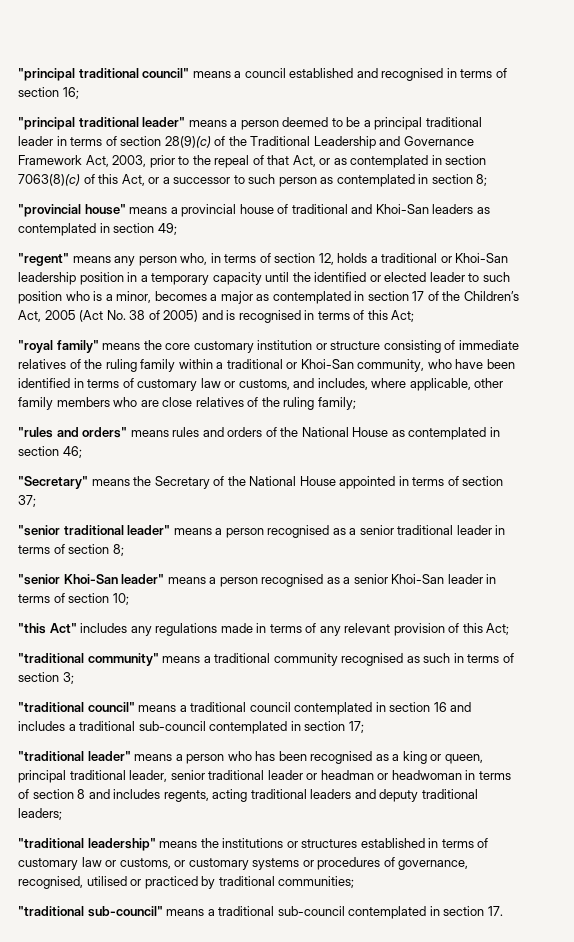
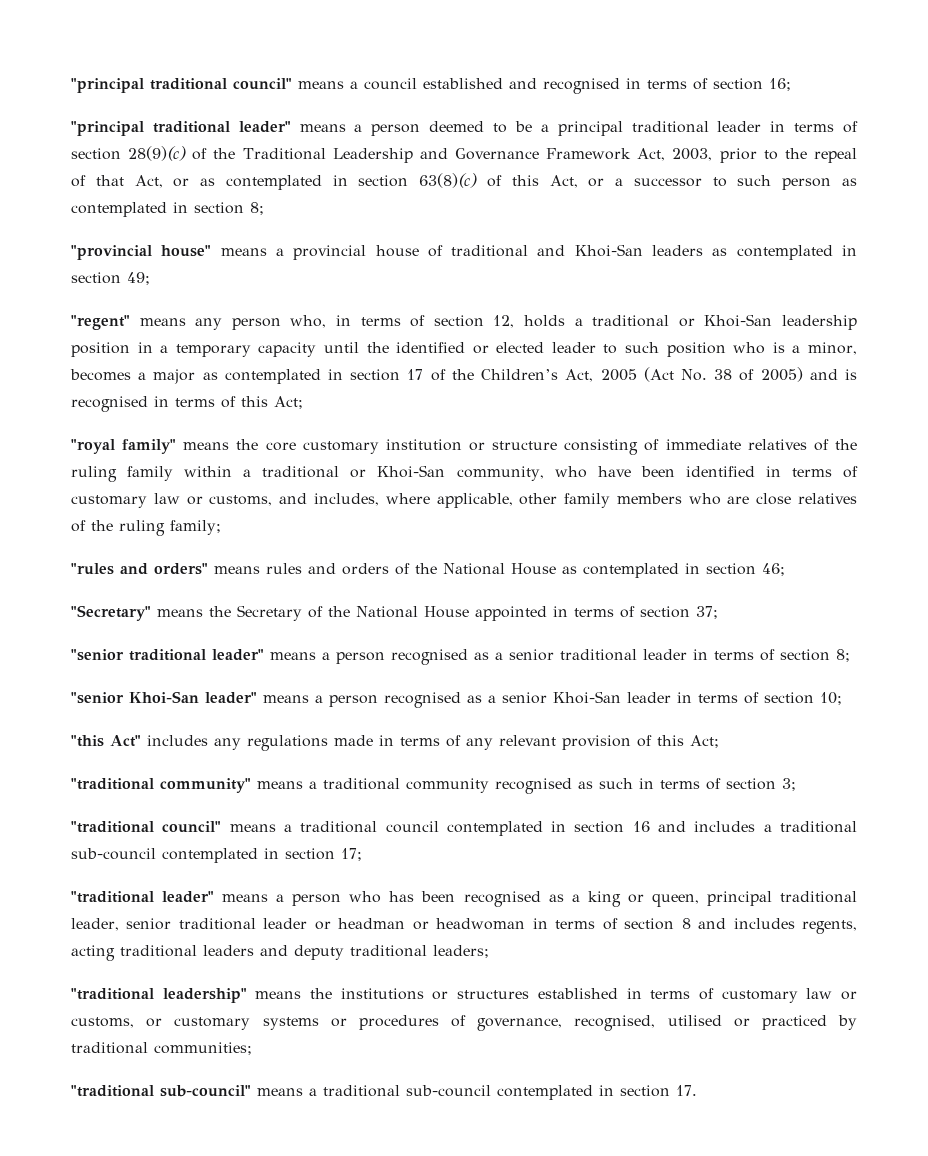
- "principal traditional leader" means a person deemed to be a principal traditional leader in terms of section 28(9)(c) of the Traditional Leadership and Governance Framework Act, 2003, prior to the repeal of that Act, or as contemplated in section 7063(8)(c) of this Act, or a successor to such person as contemplated in section 8;
+ "principal traditional leader" means a person deemed to be a principal traditional leader in terms of section 28(9)(c) of the Traditional Leadership and Governance Framework Act, 2003, prior to the repeal of that Act, or as contemplated in section 63(8)(c) of this Act, or a successor to such person as contemplated in section 8;

